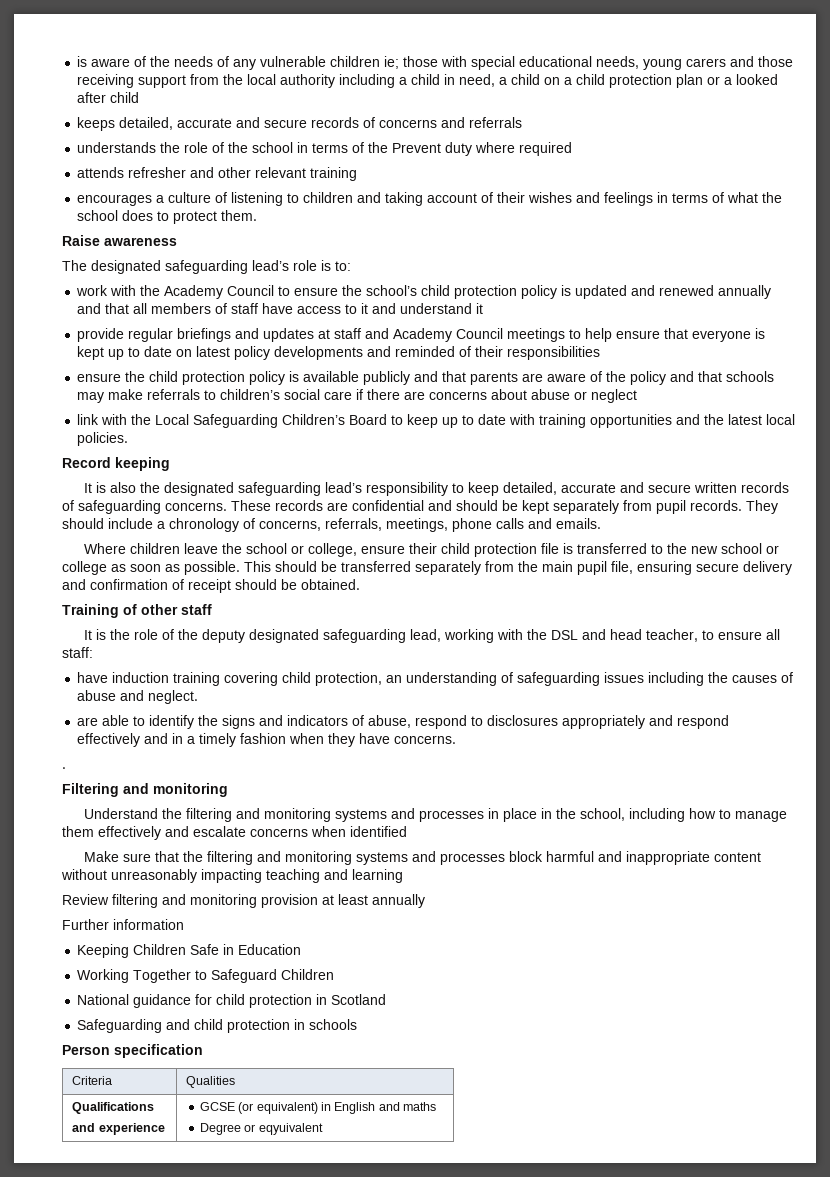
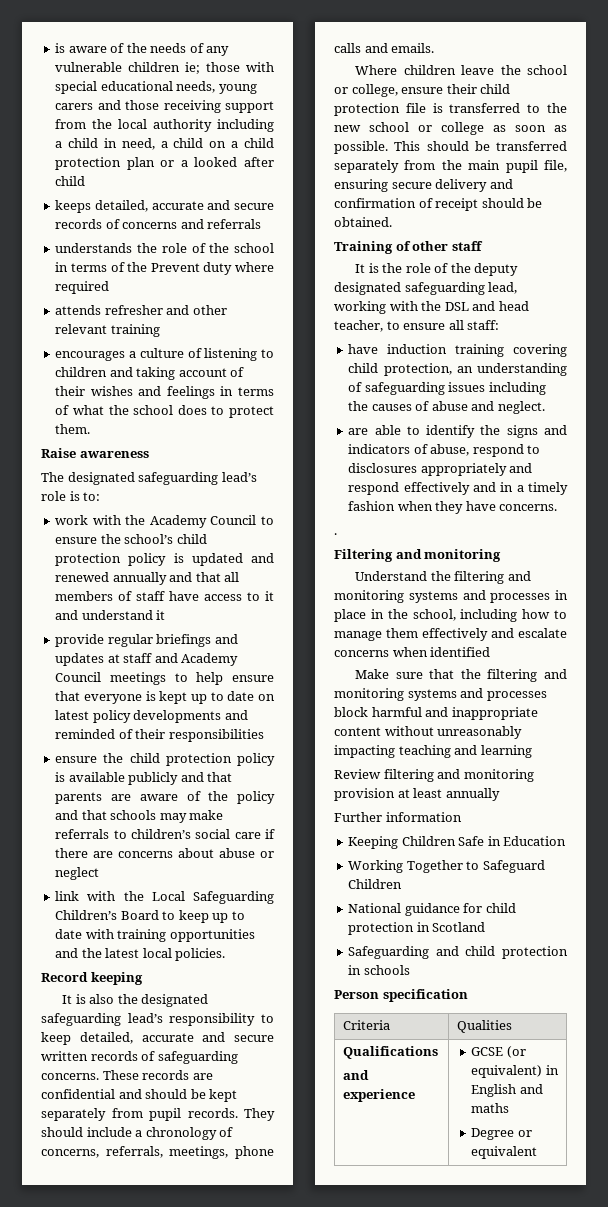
  Qualifications
  and experience | GCSE (or equivalent) in English and maths
- Degree or eqyuivalent
+ Degree or equivalent

